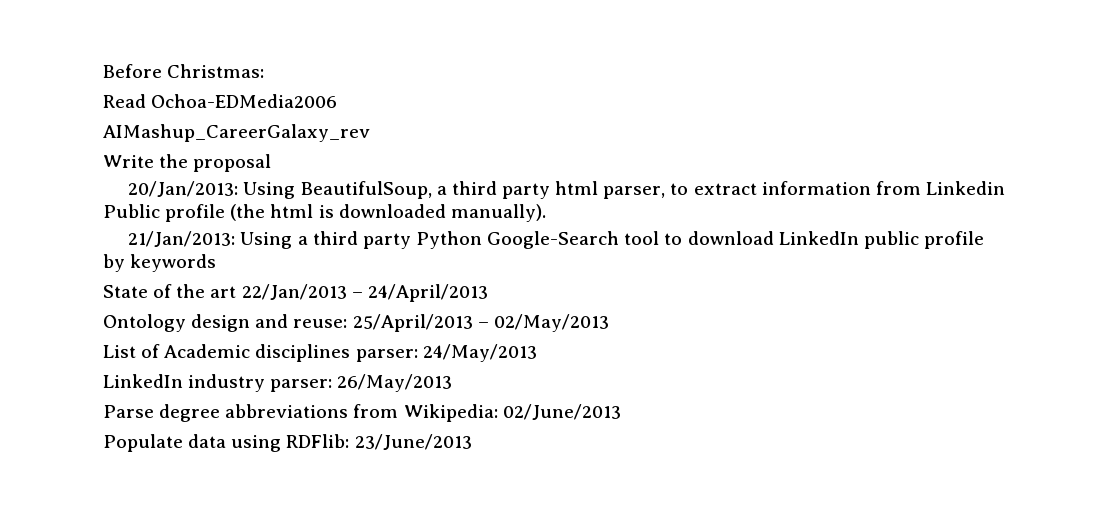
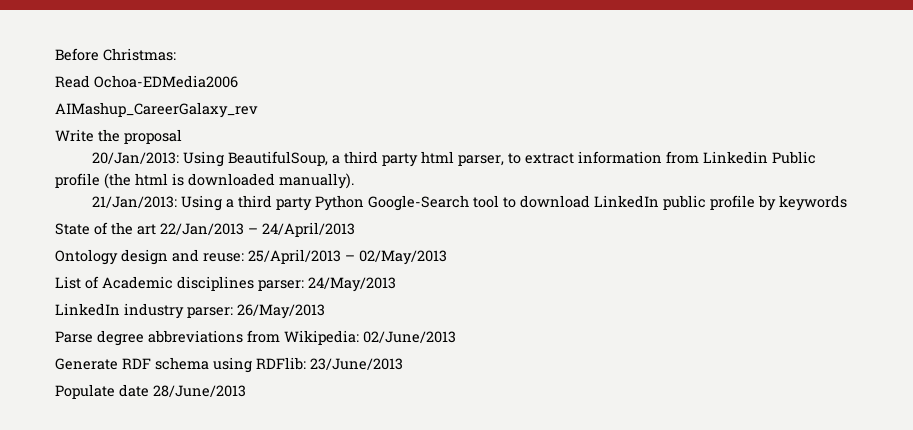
- Populate data using RDFlib: 23/June/2013
+ Generate RDF schema using RDFlib: 23/June/2013
+ Populate date 28/June/2013

